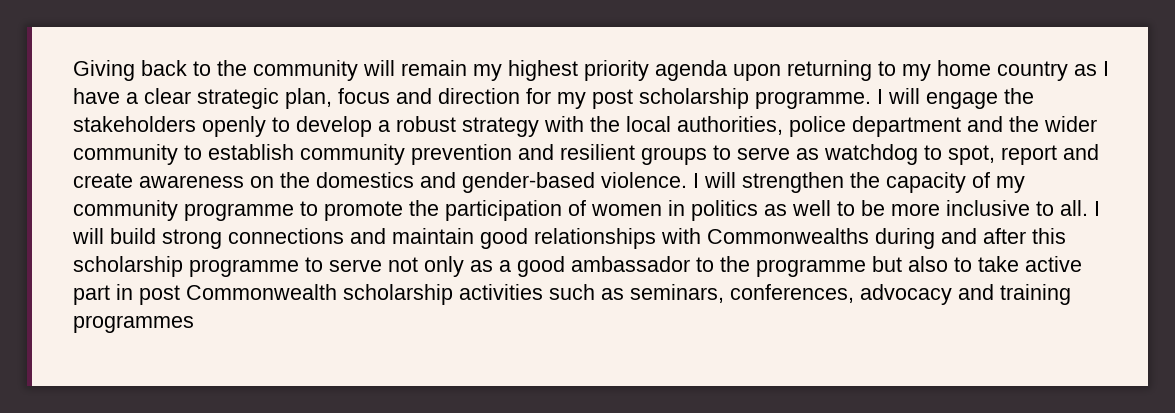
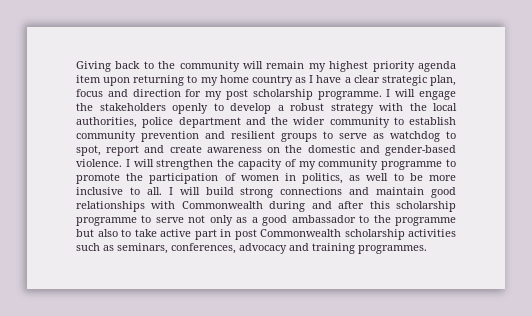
- Giving back to the community will remain my highest priority agenda upon returning to my home country as I have a clear strategic plan, focus and direction for my post scholarship programme.
+ Giving back to the community will remain my highest priority agenda item upon returning to my home country as I have a clear strategic plan, focus and direction for my post scholarship programme.
- I will engage the stakeholders openly to develop a robust strategy with the local authorities, police department and the wider community to establish community prevention and resilient groups to serve as watchdog to spot, report and create awareness on the domestics and gender-based violence.
+ I will engage the stakeholders openly to develop a robust strategy with the local authorities, police department and the wider community to establish community prevention and resilient groups to serve as watchdog to spot, report and create awareness on the domestic and gender-based violence.
- I will strengthen the capacity of my community programme to promote the participation of women in politics as well to be more inclusive to all.
+ I will strengthen the capacity of my community programme to promote the participation of women in politics, as well to be more inclusive to all.
- I will build strong connections and maintain good relationships with Commonwealths during and after this scholarship programme to serve not only as a good ambassador to the programme but also to take active part in post Commonwealth scholarship activities such as seminars, conferences, advocacy and training programmes
+ I will build strong connections and maintain good relationships with Commonwealth during and after this scholarship programme to serve not only as a good ambassador to the programme but also to take active part in post Commonwealth scholarship activities such as seminars, conferences, advocacy and training programmes.

